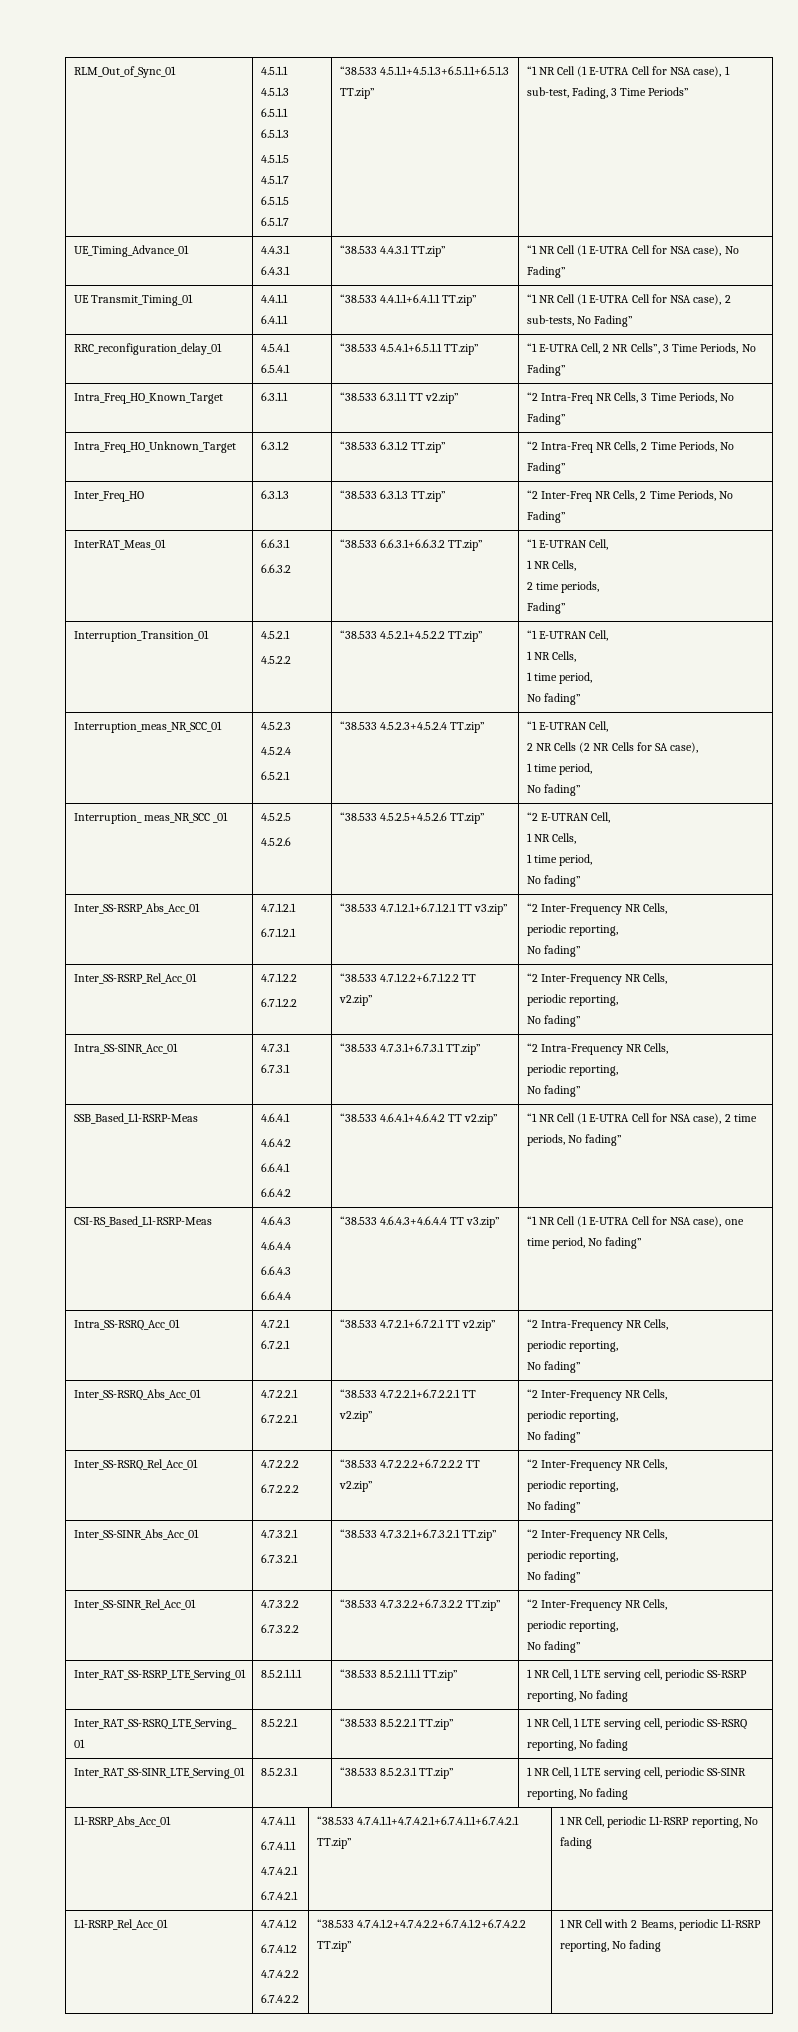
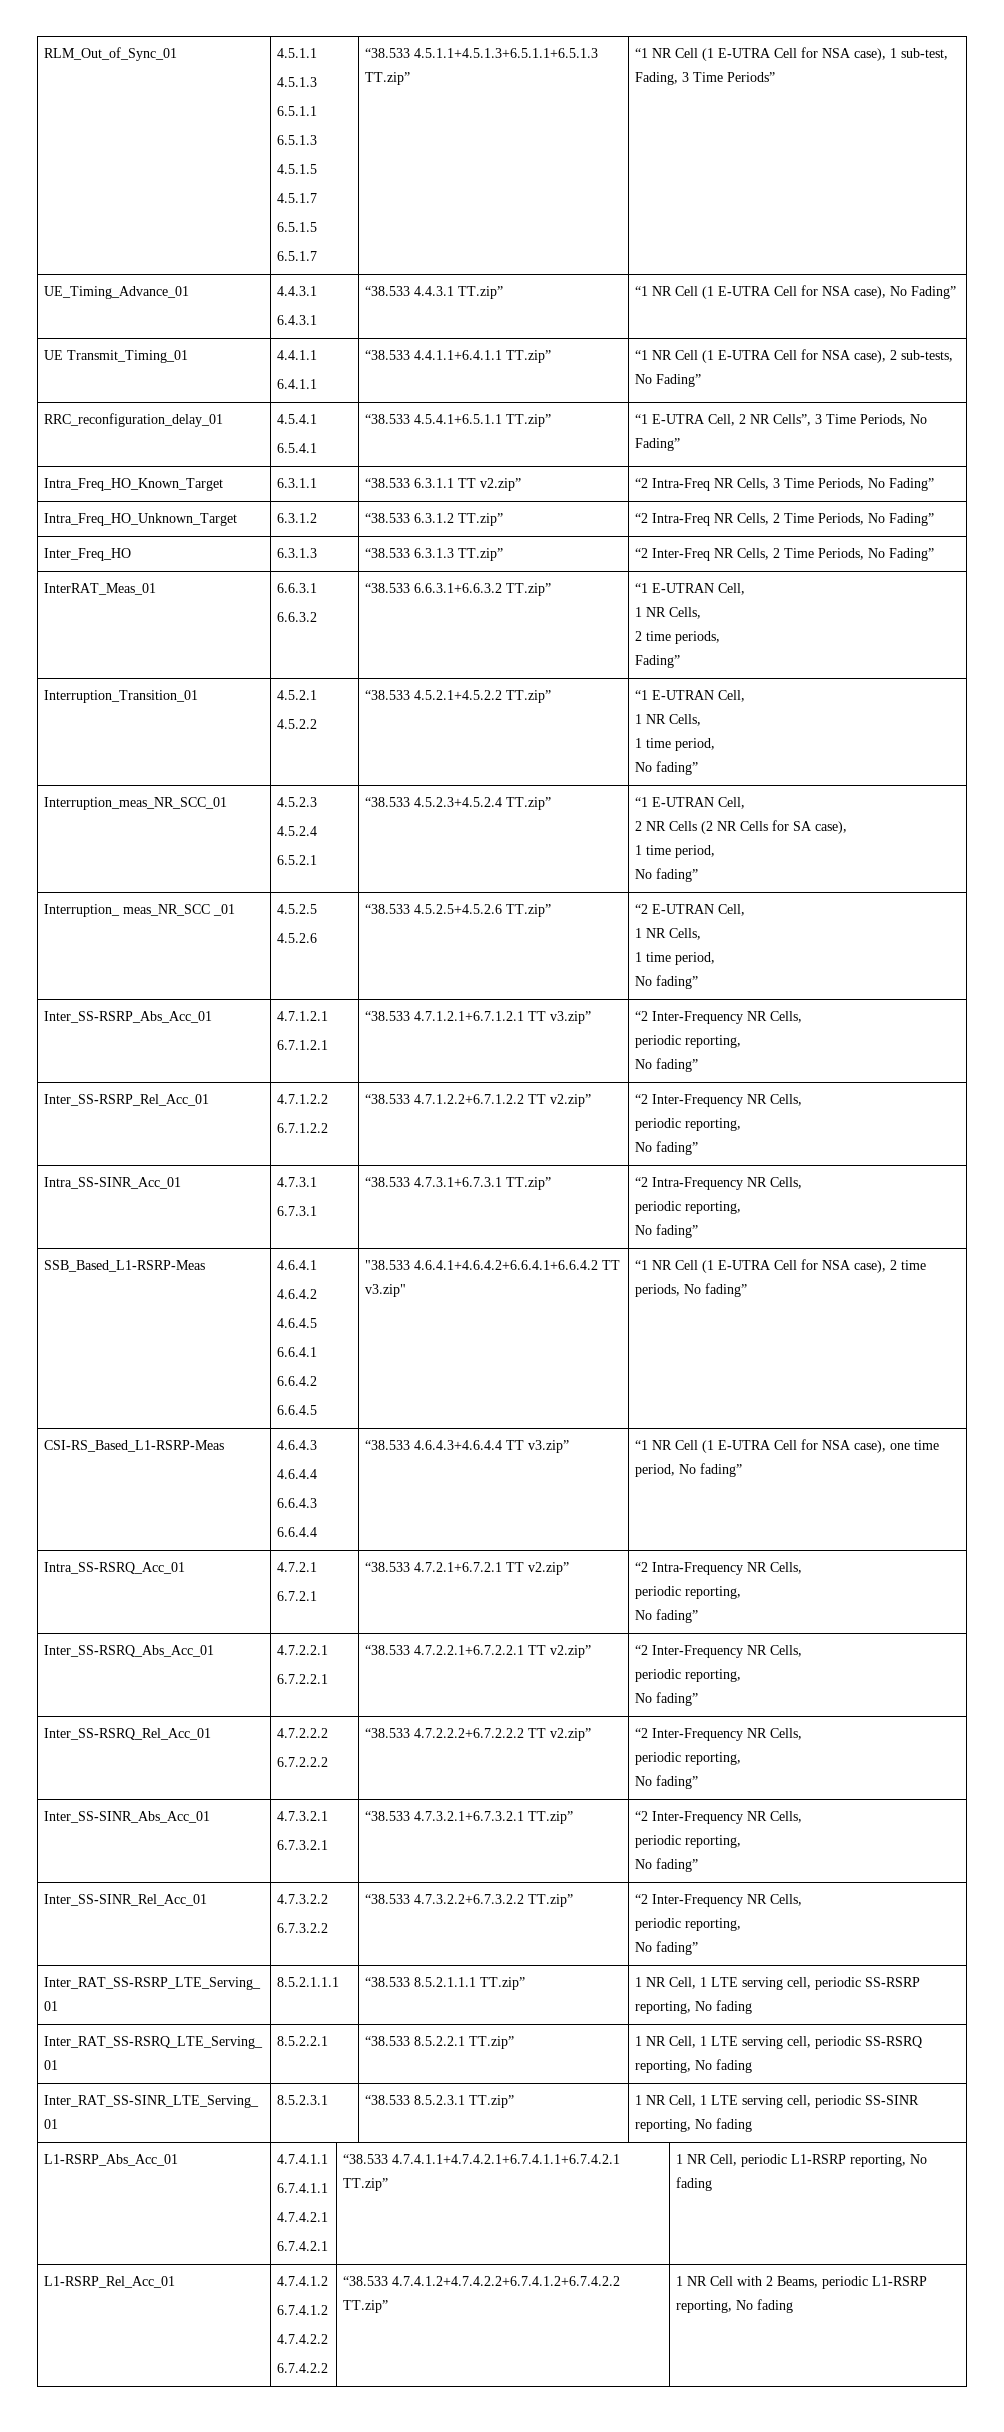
  SSB_Based_L1-RSRP-Meas | 4.6.4.1
  4.6.4.2
+ 4.6.4.5
  6.6.4.1
- 6.6.4.2 | “38.533 4.6.4.1+4.6.4.2 TT v2.zip” | “1 NR Cell (1 E-UTRA Cell for NSA case), 2 time periods, No fading”
+ 6.6.4.2
+ 6.6.4.5 | "38.533 4.6.4.1+4.6.4.2+6.6.4.1+6.6.4.2 TT v3.zip" | “1 NR Cell (1 E-UTRA Cell for NSA case), 2 time periods, No fading”

